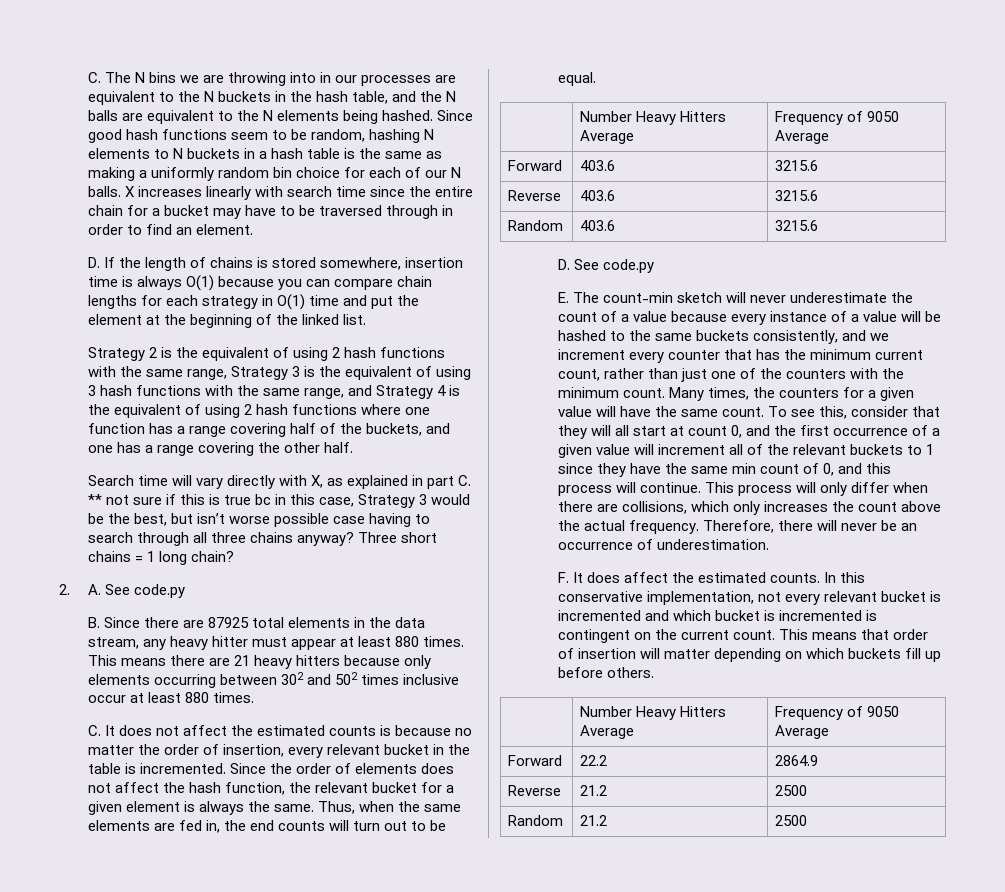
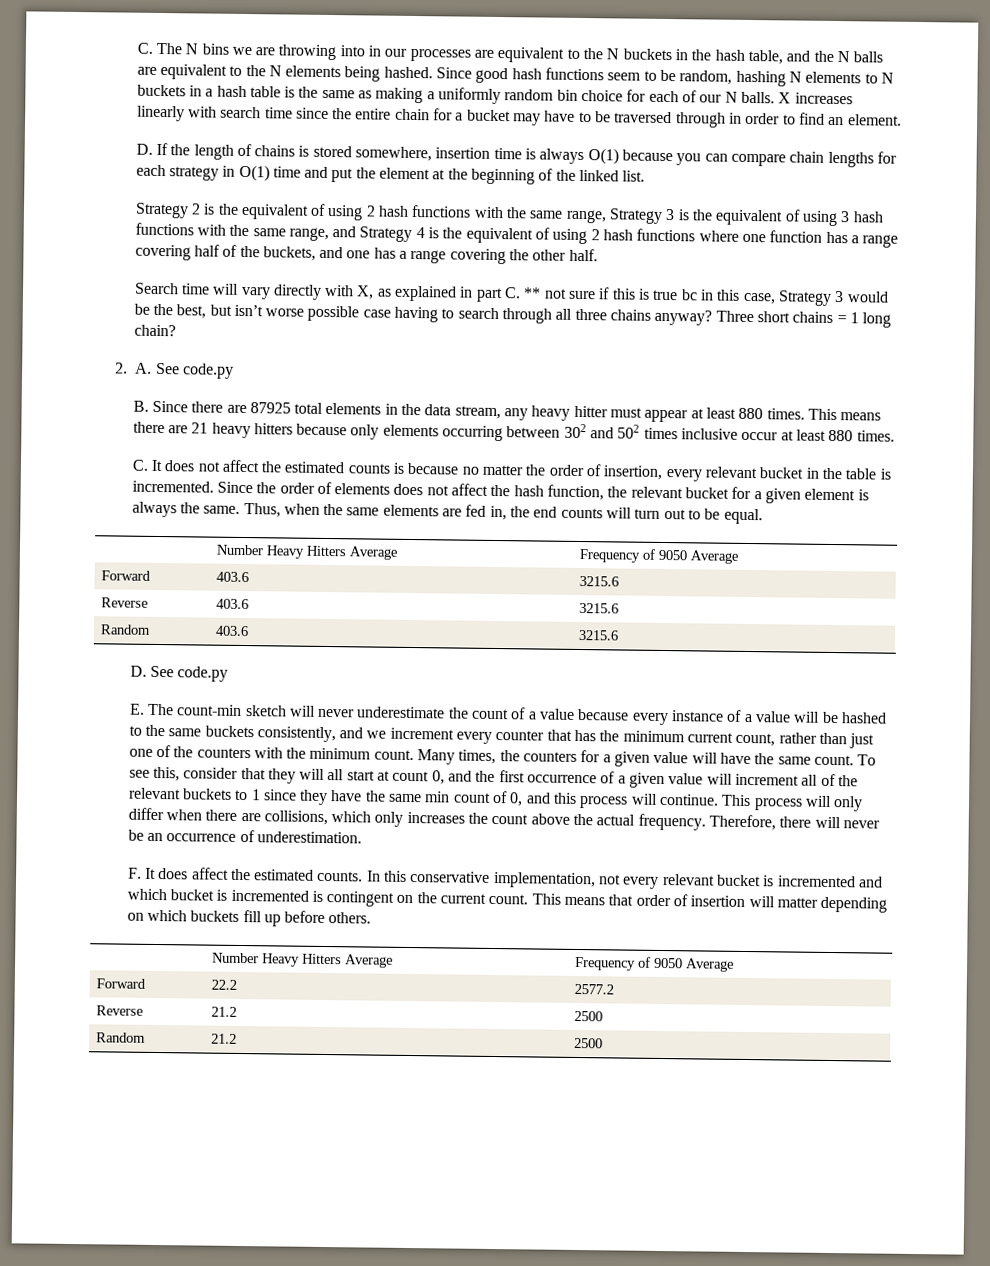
- Forward | 22.2 | 2864.9
+ Forward | 22.2 | 2577.2

